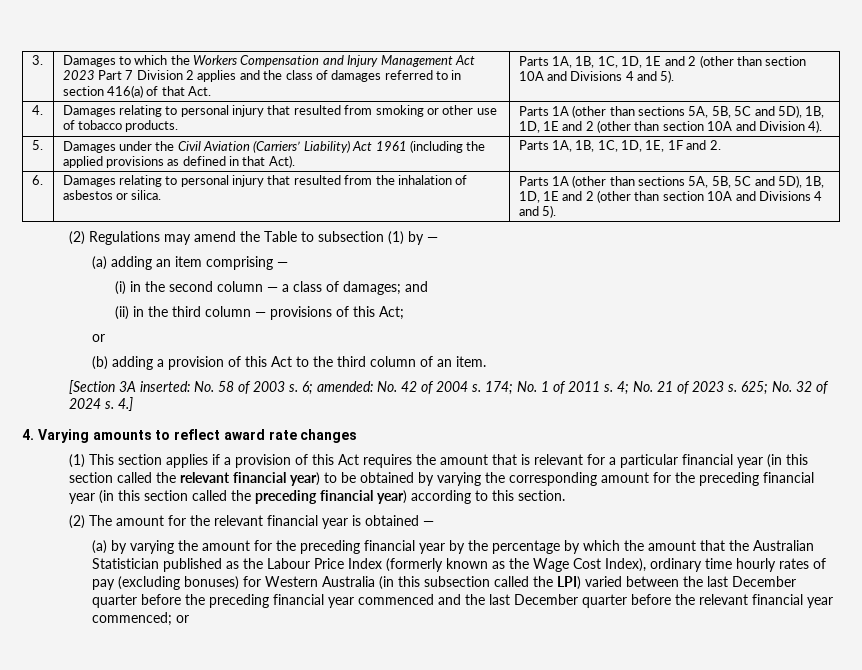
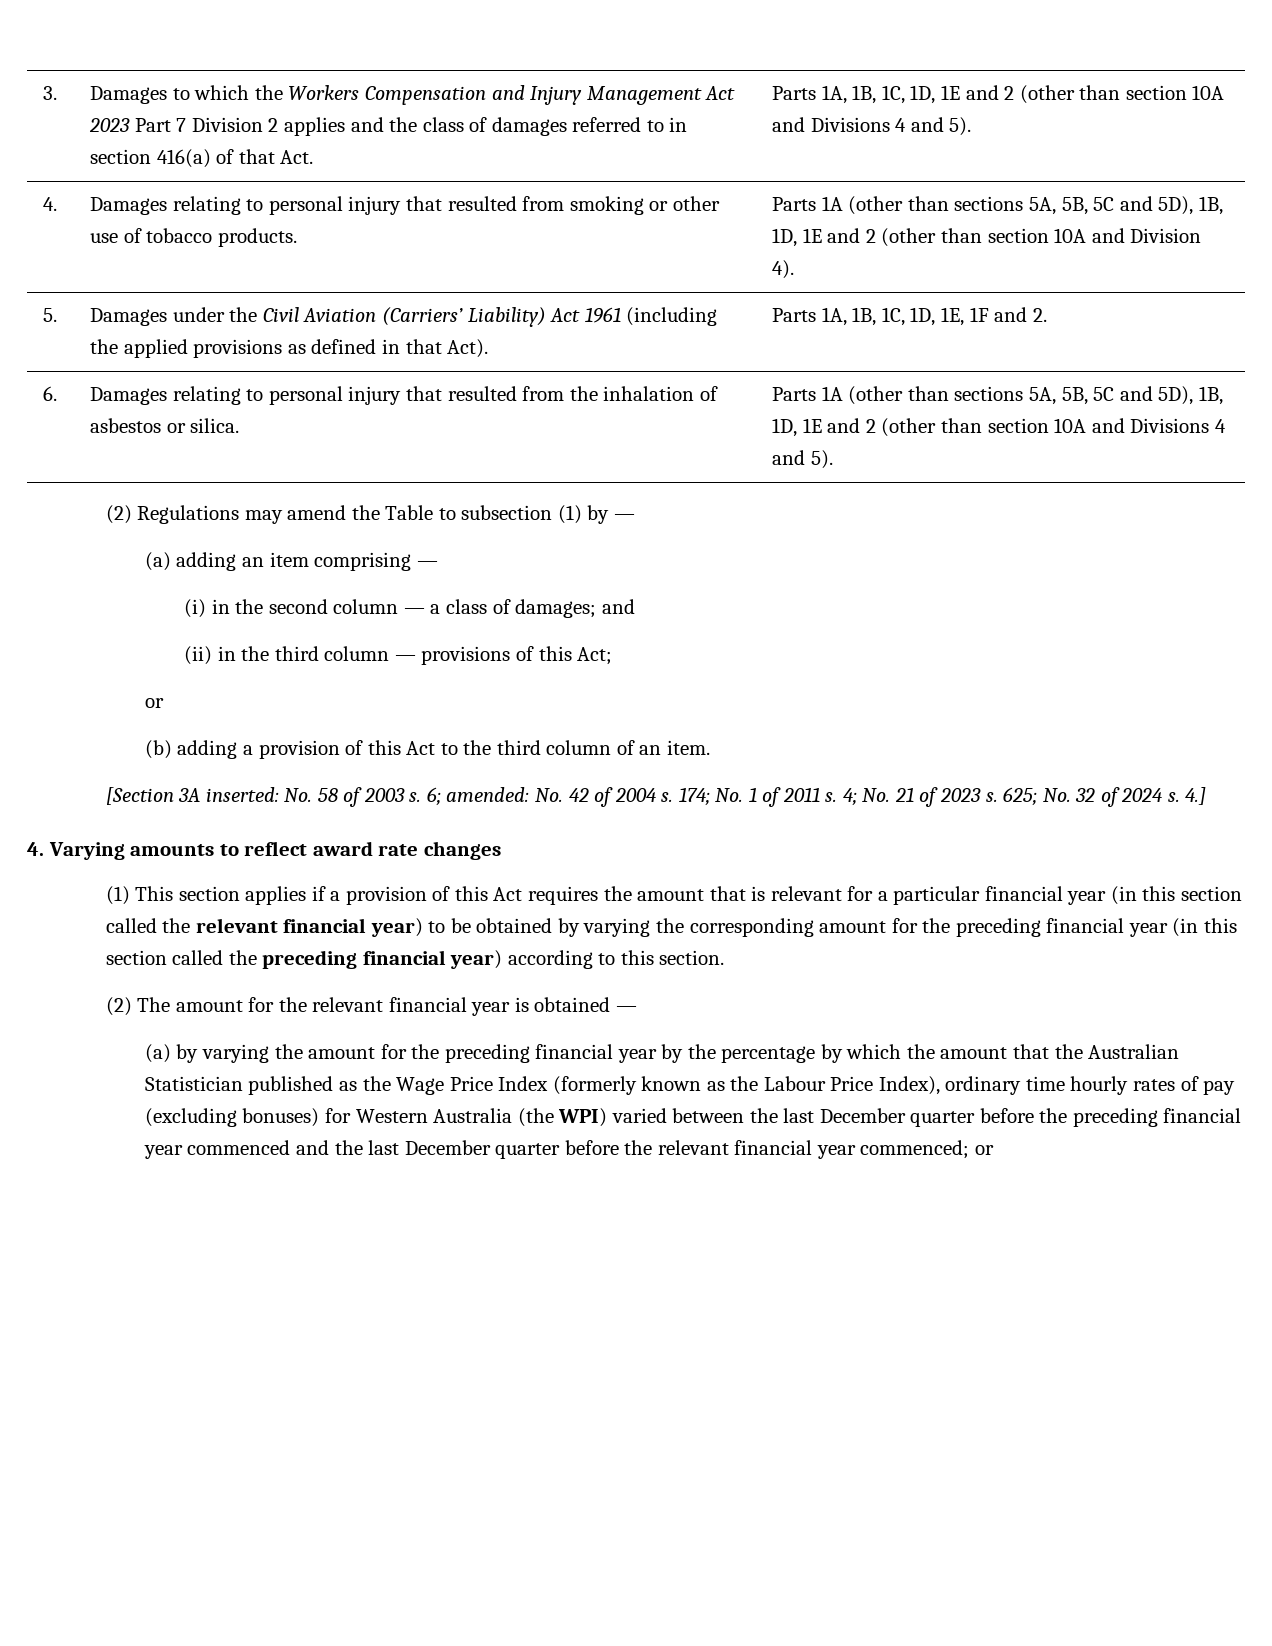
- (a) by varying the amount for the preceding financial year by the percentage by which the amount that the Australian Statistician published as the Labour Price Index (formerly known as the Wage Cost Index), ordinary time hourly rates of pay (excluding bonuses) for Western Australia (in this subsection called the LPI) varied between the last December quarter before the preceding financial year commenced and the last December quarter before the relevant financial year commenced;
+ (a) by varying the amount for the preceding financial year by the percentage by which the amount that the Australian Statistician published as the Wage Price Index (formerly known as the Labour Price Index), ordinary time hourly rates of pay (excluding bonuses) for Western Australia (the WPI) varied between the last December quarter before the preceding financial year commenced and the last December quarter before the relevant financial year commenced;

